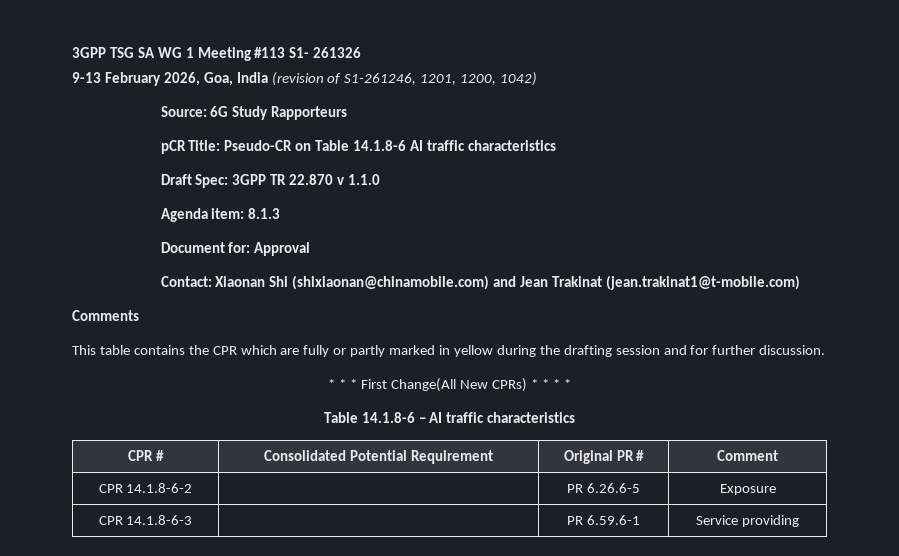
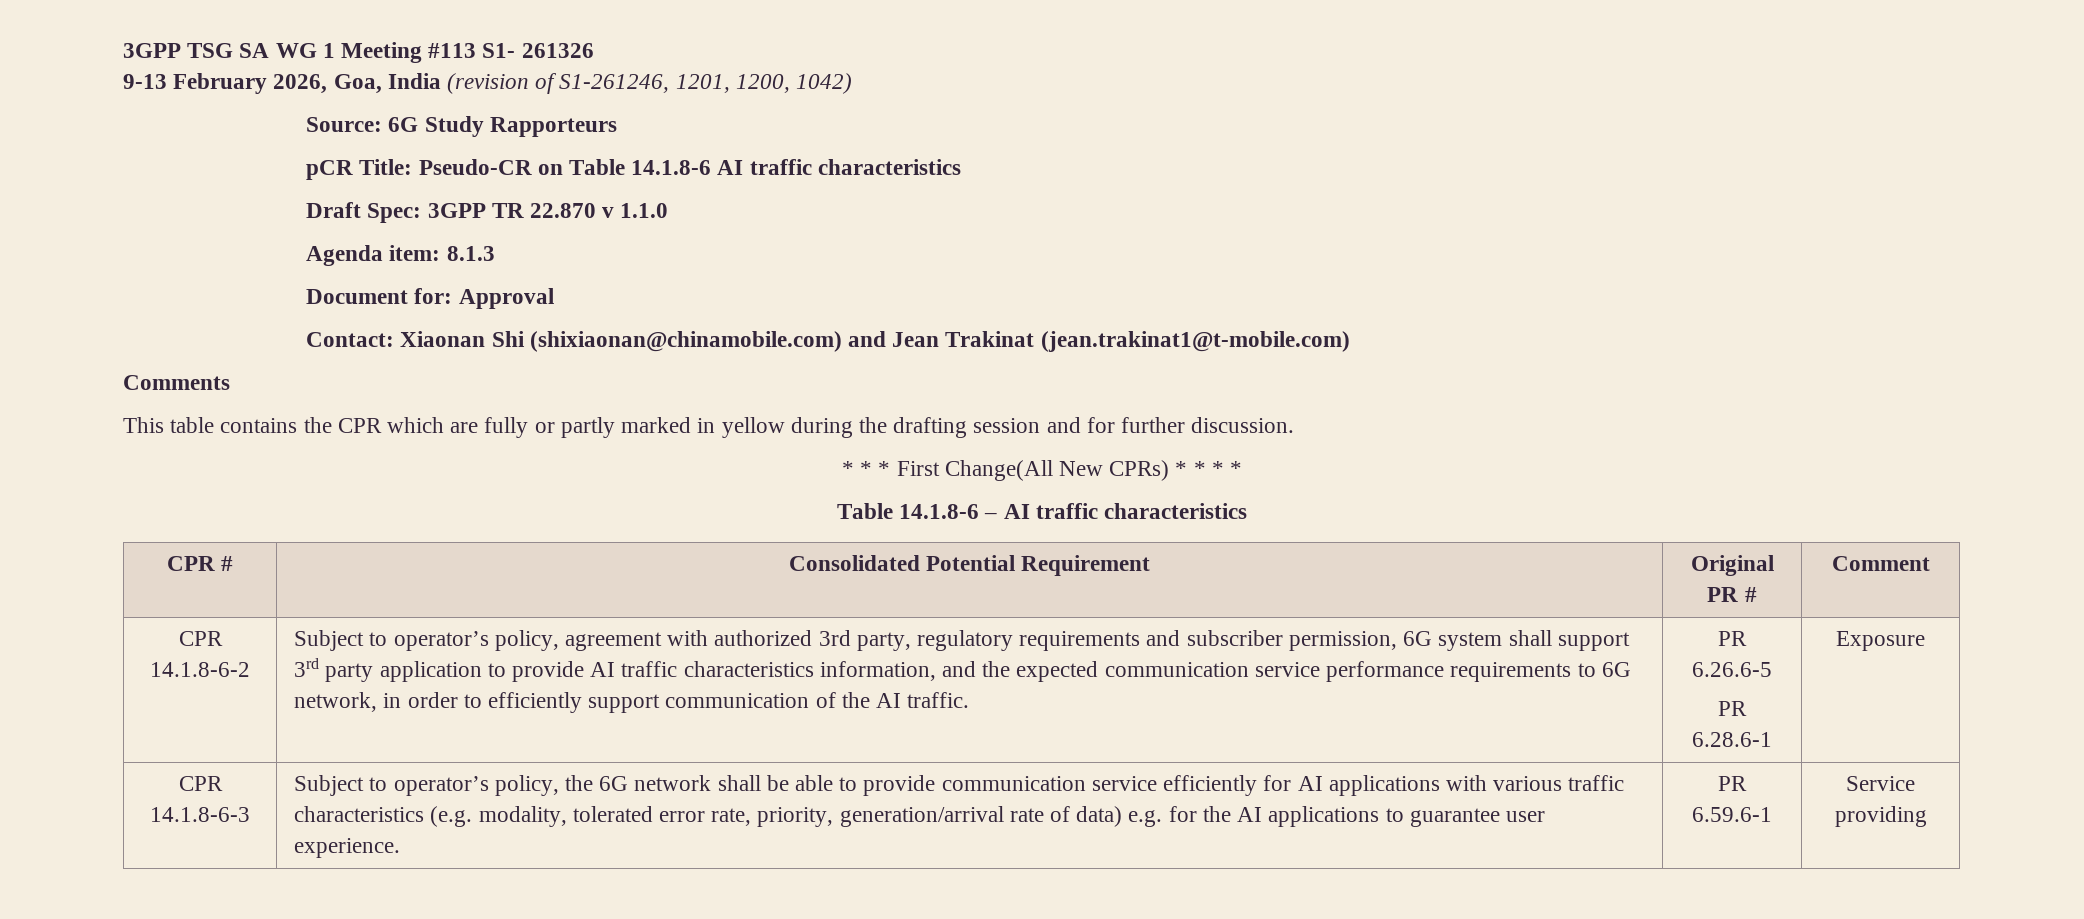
+ Subject to operator’s policy, agreement with authorized 3rd party, regulatory requirements and subscriber permission, 6G system shall support 3rd party application to provide AI traffic characteristics information, and the expected communication service performance requirements to 6G network, in order to efficiently support communication of the AI traffic.
+ PR 6.28.6-1
+ Subject to operator’s policy, the 6G network shall be able to provide communication service efficiently for AI applications with various traffic characteristics (e.g. modality, tolerated error rate, priority, generation/arrival rate of data) e.g. for the AI applications to guarantee user experience.

